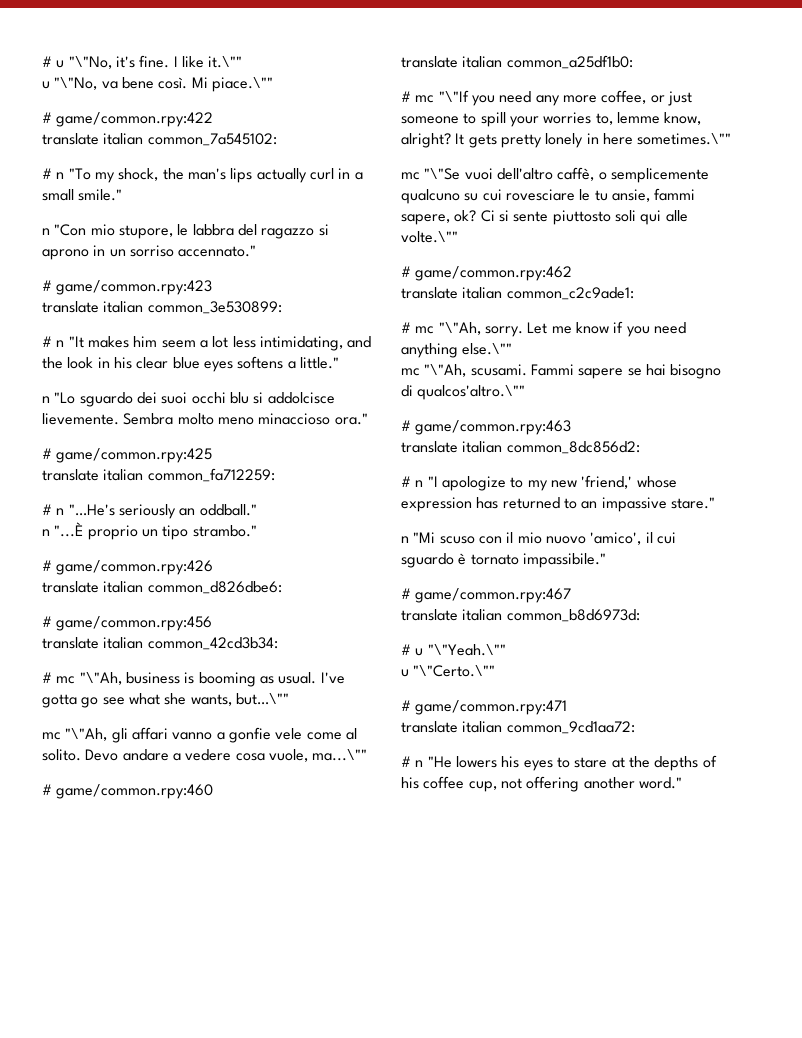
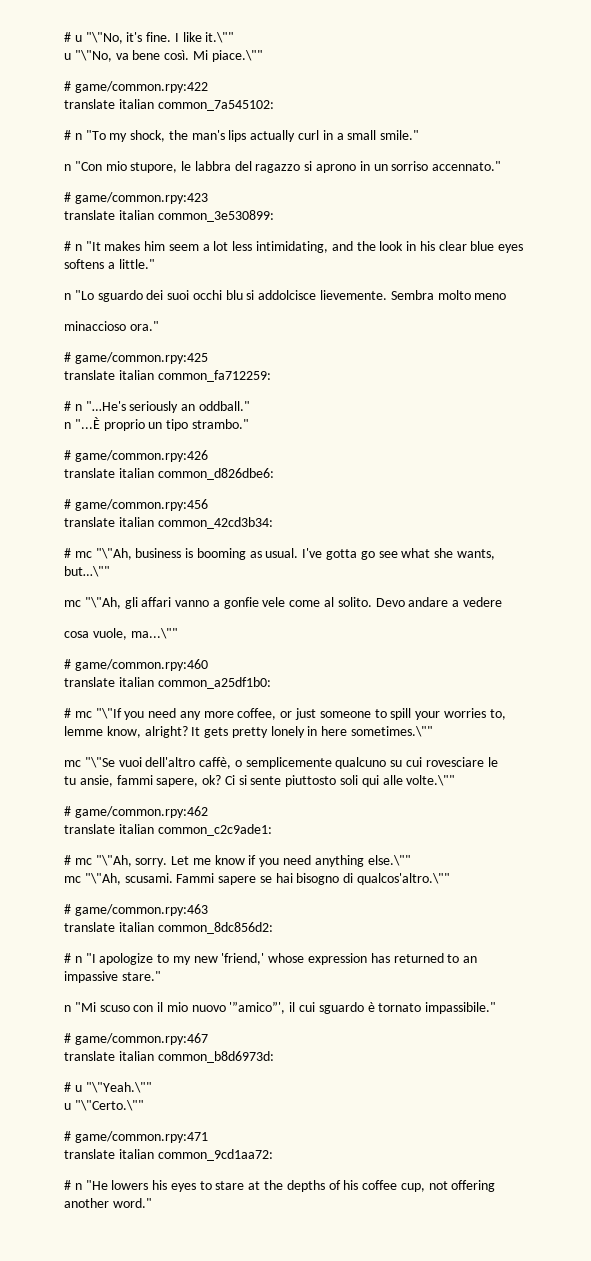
- Sembra molto meno minaccioso ora."
+ Sembra molto meno
+ minaccioso ora."
- Devo andare a vedere cosa vuole, ma...\""
+ Devo andare a vedere
+ cosa vuole, ma...\""
- mc "\"Se vuoi dell'altro caffè, o semplicemente qualcuno su cui rovesciare le tu ansie, fammi sapere, ok?
+ mc "\"Se vuoi dell'altro caffè, o semplicemente qualcuno su cui rovesciare le
+ tu ansie, fammi sapere, ok?
- n "Mi scuso con il mio nuovo 'amico', il cui sguardo è tornato impassibile."
+ n "Mi scuso con il mio nuovo '”amico”', il cui sguardo è tornato impassibile."

